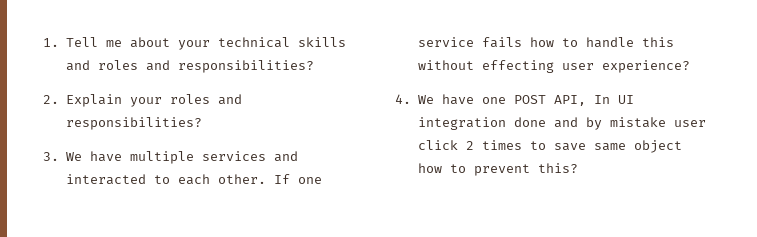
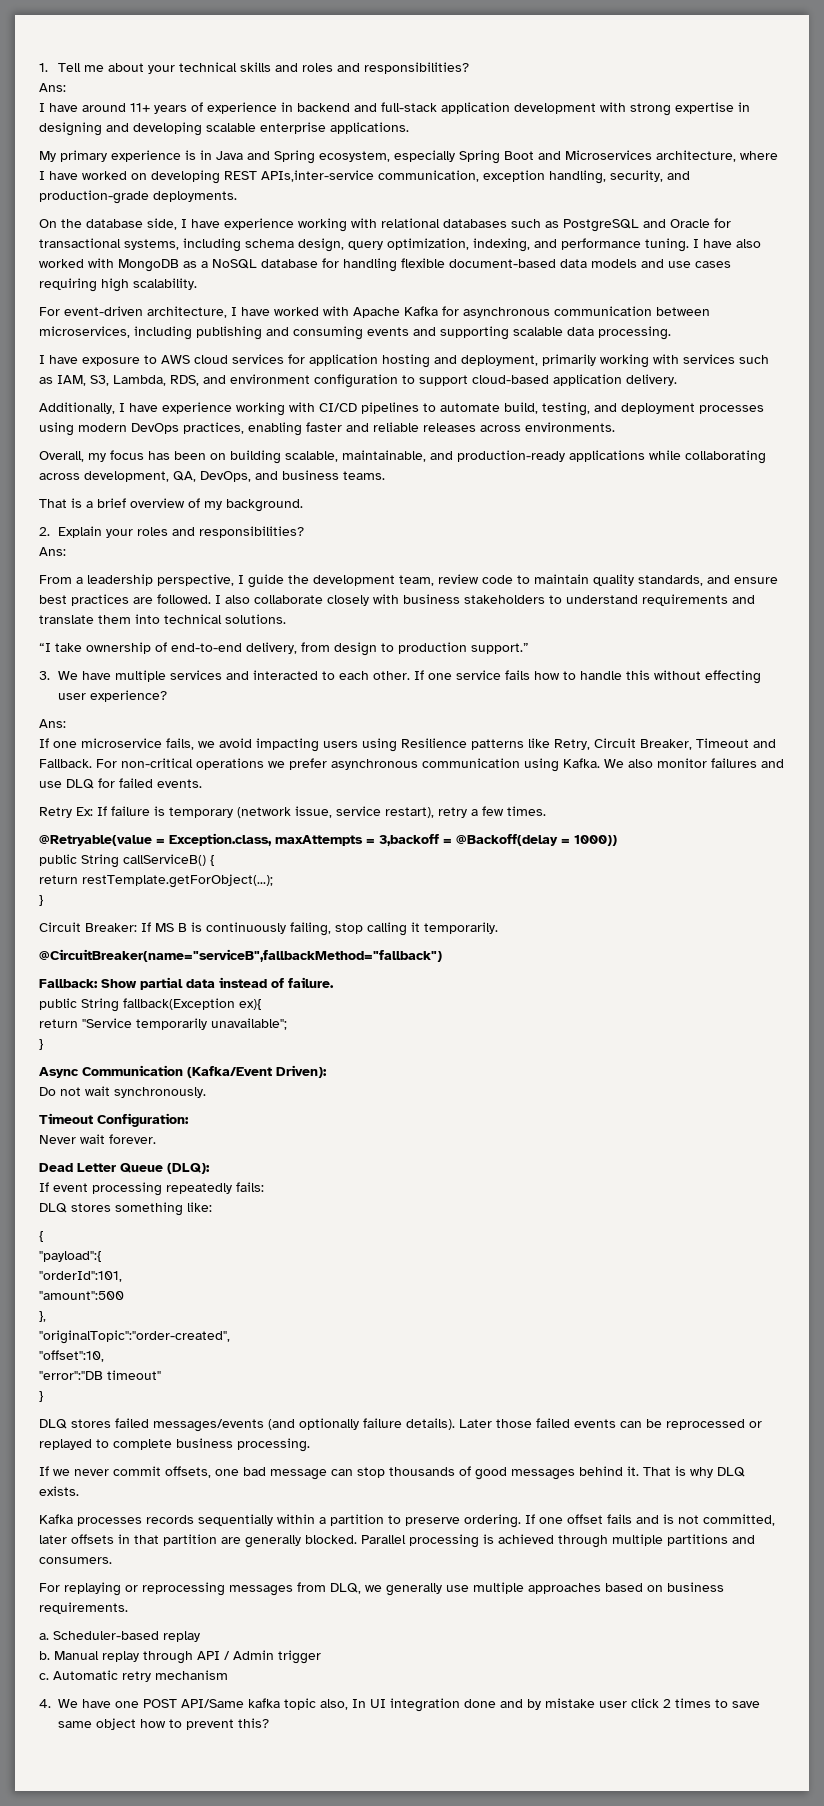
  1. Tell me about your technical skills and roles and responsibilities?
+ Ans:
+ I have around 11+ years of experience in backend and full-stack application development with strong expertise in designing and developing scalable enterprise applications.
+ My primary experience is in Java and Spring ecosystem, especially Spring Boot and Microservices architecture, where I have worked on developing REST APIs,inter-service communication, exception handling, security, and production-grade deployments.
+ On the database side, I have experience working with relational databases such as PostgreSQL and Oracle for transactional systems, including schema design, query optimization, indexing, and performance tuning. I have also worked with MongoDB as a NoSQL database for handling flexible document-based data models and use cases requiring high scalability.
+ For event-driven architecture, I have worked with Apache Kafka for asynchronous communication between microservices, including publishing and consuming events and supporting scalable data processing.
+ I have exposure to AWS cloud services for application hosting and deployment, primarily working with services such as IAM, S3, Lambda, RDS, and environment configuration to support cloud-based application delivery.
+ Additionally, I have experience working with CI/CD pipelines to automate build, testing, and deployment processes using modern DevOps practices, enabling faster and reliable releases across environments.
+ Overall, my focus has been on building scalable, maintainable, and production-ready applications while collaborating across development, QA, DevOps, and business teams.
+ That is a brief overview of my background.
  2. Explain your roles and responsibilities?
+ Ans:
+ From a leadership perspective, I guide the development team, review code to maintain quality standards, and ensure best practices are followed. I also collaborate closely with business stakeholders to understand requirements and translate them into technical solutions.
+ “I take ownership of end-to-end delivery, from design to production support.”
  If one service fails how to handle this without effecting user experience?
+ Ans:
+ If one microservice fails, we avoid impacting users using Resilience patterns like Retry, Circuit Breaker, Timeout and Fallback. For non-critical operations we prefer asynchronous communication using Kafka. We also monitor failures and use DLQ for failed events.
+ Retry Ex: If failure is temporary (network issue, service restart), retry a few times.
+ @Retryable(value = Exception.class, maxAttempts = 3,backoff = @Backoff(delay = 1000))
+ public String callServiceB() {
+ return restTemplate.getForObject(...);
+ }
+ Circuit Breaker: If MS B is continuously failing, stop calling it temporarily.
+ @CircuitBreaker(name="serviceB",fallbackMethod="fallback")
+ Fallback: Show partial data instead of failure.
+ public String fallback(Exception ex){
+ return "Service temporarily unavailable";
+ }
+ Async Communication (Kafka/Event Driven):
+ Do not wait synchronously.
+ Timeout Configuration:
+ Never wait forever.
+ Dead Letter Queue (DLQ):
+ If event processing repeatedly fails:
+ DLQ stores something like:
+ {
+ "payload":{
+ "orderId":101,
+ "amount":500
+ },
+ "originalTopic":"order-created",
+ "offset":10,
+ "error":"DB timeout"
+ }
+ DLQ stores failed messages/events (and optionally failure details). Later those failed events can be reprocessed or replayed to complete business processing.
+ If we never commit offsets, one bad message can stop thousands of good messages behind it. That is why DLQ exists.
+ Kafka processes records sequentially within a partition to preserve ordering. If one offset fails and is not committed, later offsets in that partition are generally blocked. Parallel processing is achieved through multiple partitions and consumers.
+ For replaying or reprocessing messages from DLQ, we generally use multiple approaches based on business requirements.
+ a. Scheduler-based replay
+ b. Manual replay through API / Admin trigger
+ c. Automatic retry mechanism
- 4. We have one POST API, In UI integration done and by mistake user click 2 times to save same object how to prevent this?
+ 4. We have one POST API/Same kafka topic also, In UI integration done and by mistake user click 2 times to save same object how to prevent this?

